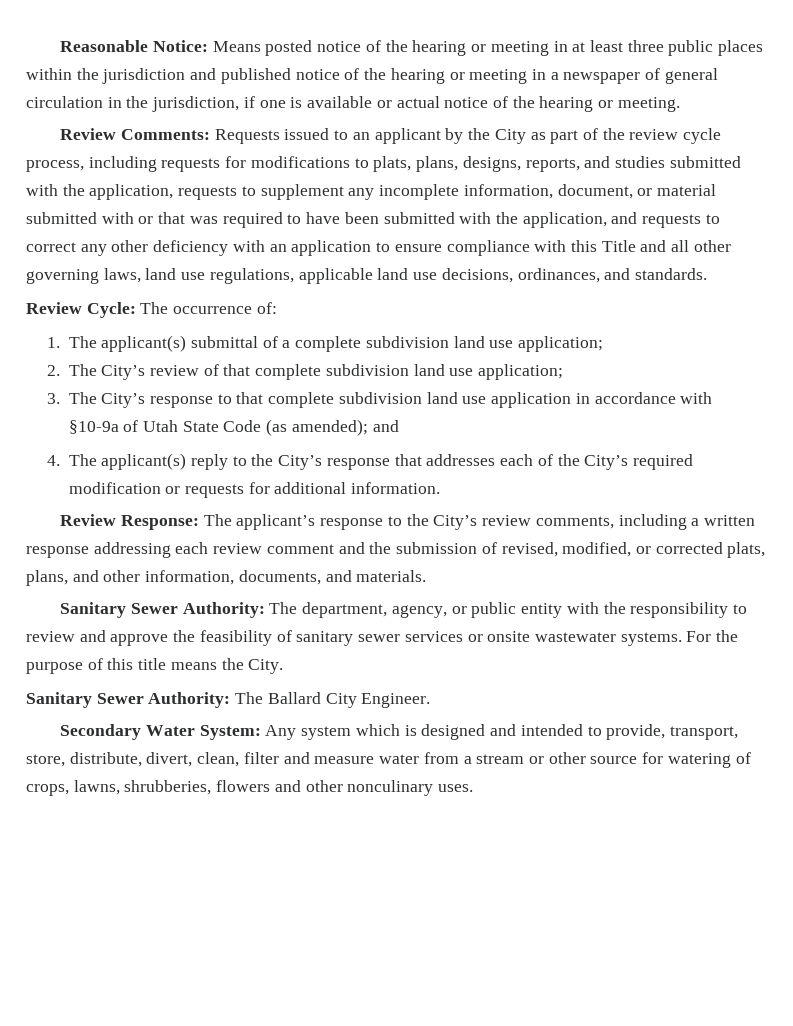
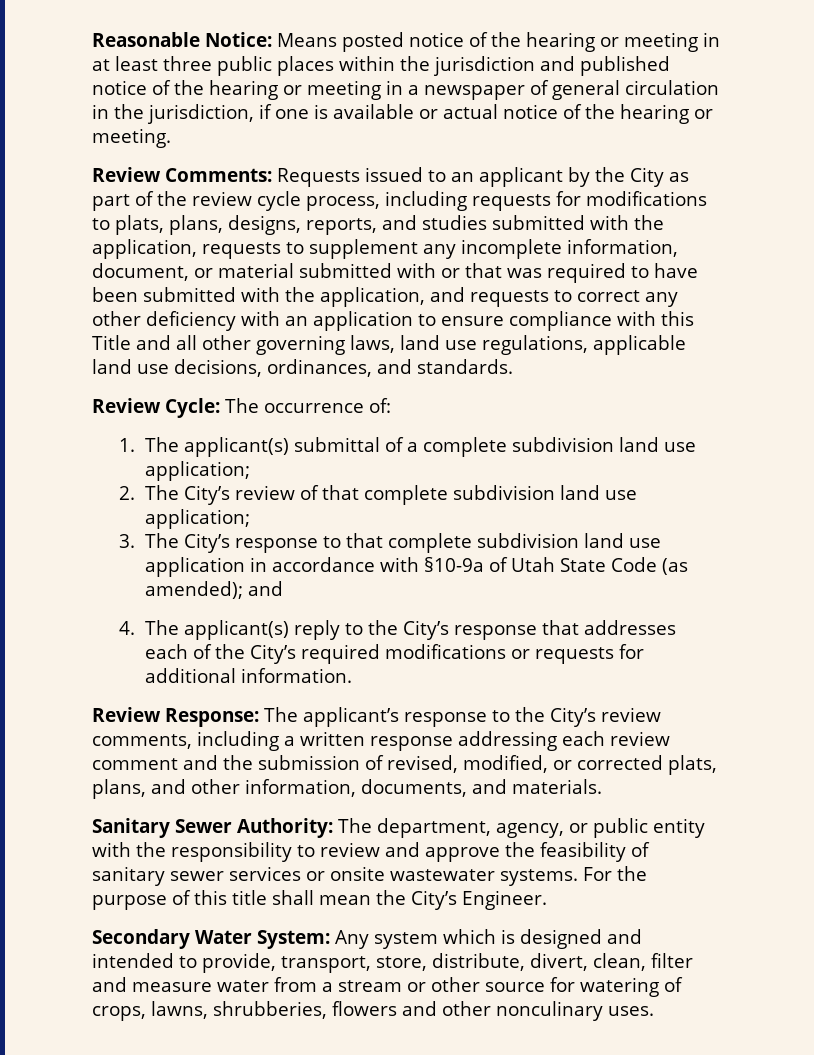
- 4. The applicant(s) reply to the City’s response that addresses each of the City’s required modification or requests for additional information.
+ 4. The applicant(s) reply to the City’s response that addresses each of the City’s required modifications or requests for additional information.
- For the purpose of this title means the City.
- Sanitary Sewer Authority: The Ballard City Engineer.
+ For the purpose of this title shall mean the City’s Engineer.

